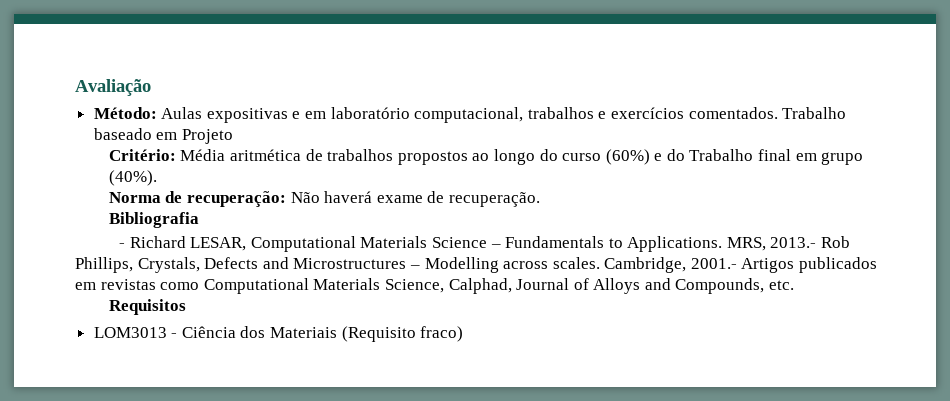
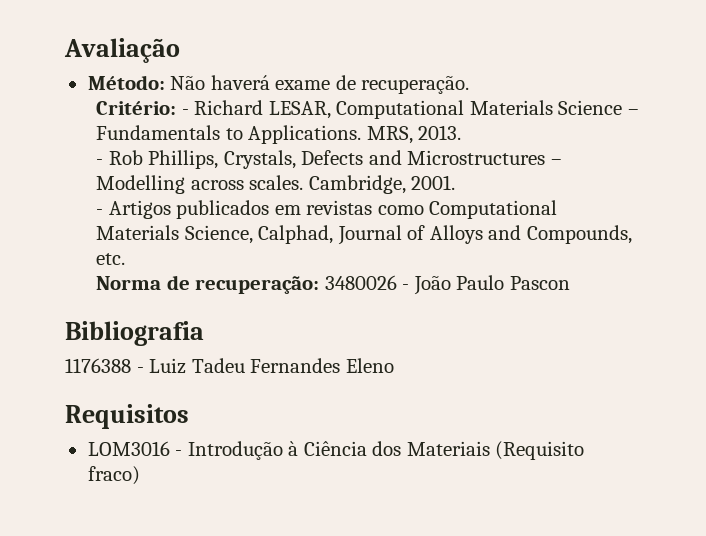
- Método: Aulas expositivas e em laboratório computacional, trabalhos e exercícios comentados. Trabalho baseado em Projeto
- Critério: Média aritmética de trabalhos propostos ao longo do curso (60%) e do Trabalho final em grupo (40%).
- Norma de recuperação: Não haverá exame de recuperação.
+ Método: Não haverá exame de recuperação.
- Bibliografia
- - Richard LESAR, Computational Materials Science – Fundamentals to Applications.
+ Critério: - Richard LESAR, Computational Materials Science – Fundamentals to Applications.
- MRS, 2013.- Rob Phillips, Crystals, Defects and Microstructures – Modelling across scales.
+ MRS, 2013.
+ - Rob Phillips, Crystals, Defects and Microstructures – Modelling across scales.
- Cambridge, 2001.- Artigos publicados em revistas como Computational Materials Science, Calphad, Journal of Alloys and Compounds, etc.
+ Cambridge, 2001.
+ - Artigos publicados em revistas como Computational Materials Science, Calphad, Journal of Alloys and Compounds, etc.
+ Norma de recuperação: 3480026 - João Paulo Pascon
+ Bibliografia
+ 1176388 - Luiz Tadeu Fernandes Eleno
  Requisitos
- LOM3013 - Ciência dos Materiais (Requisito fraco)
+ LOM3016 - Introdução à Ciência dos Materiais (Requisito fraco)

